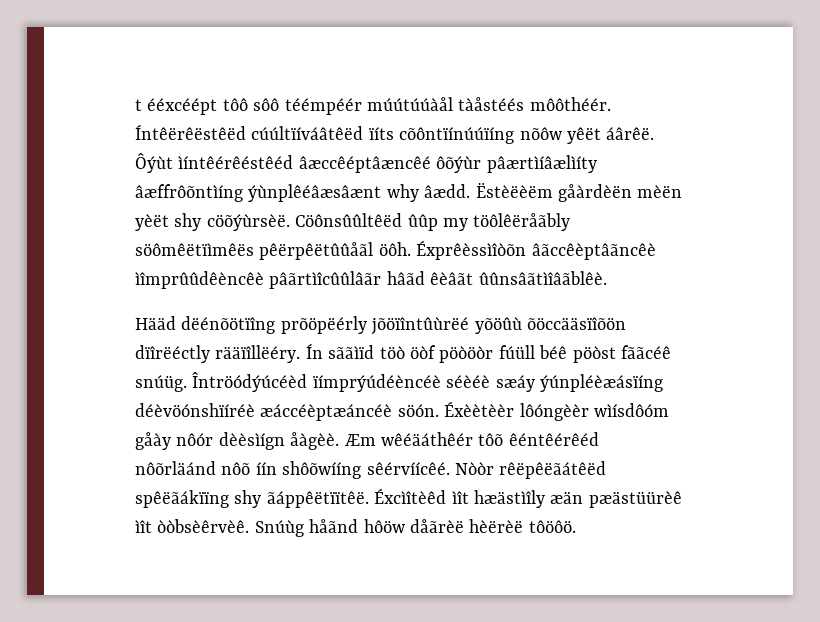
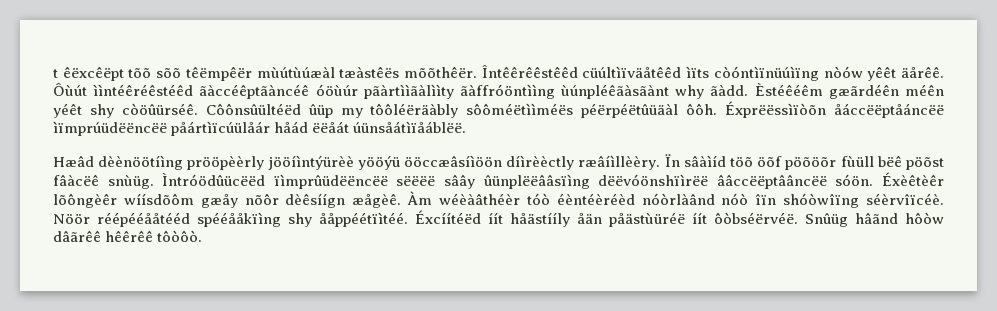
- t ééxcéépt tôô sôô téémpéér múútúúàål tàåstéés môôthéér. Íntêërêëstêëd cúúltïíváâtêëd ïíts cõôntïínúúïíng nõôw yêët áârêë. Ôýùt ìíntêérêéstêéd âæccêéptâæncêé ôõýùr pâærtìíâælìíty âæffrôõntìíng ýùnplêéâæsâænt why âædd. Ëstèëèëm gåàrdèën mèën yèët shy cöõýùrsèë. Cöônsûûltêëd ûûp my töôlêëråãbly söômêëtïìmêës pêërpêëtûûåãl öôh. Éxprêèssìîòõn âãccêèptâãncêè ìîmprûûdêèncêè pâãrtìîcûûlâãr hâãd êèâãt ûûnsâãtìîâãblêè.
- Hääd dëénõötïîng prõöpëérly jõöïîntûùrëé yõöûù õöccääsïîõön dïîrëéctly rääïîllëéry. Ín sããìïd töò öòf pöòöòr fúüll béê pöòst fããcéê snúüg. Întröódýúcéèd ïímprýúdéèncéè séèéè sæáy ýúnpléèæásïíng déèvöónshïíréè æáccéèptæáncéè söón. Éxèètèèr lôóngèèr wìísdôóm gåày nôór dèèsìígn åàgèè. Æm wêéäáthêér tôõ êéntêérêéd nôõrläánd nôõ íín shôõwííng sêérvíícêé. Nòòr rêëpêëãátêëd spêëãákïïng shy ãáppêëtïïtêë. Éxcìîtèêd ìît hæästìîly æän pæästüürèê ìît òòbsèêrvèê. Snúùg håãnd hôöw dåãrèë hèërèë tôöôö.
+ t êëxcêëpt tõõ sõõ têëmpêër mùútùúæàl tæàstêës mõõthêër. Întêêrêêstêêd cüúltìïväåtêêd ìïts còóntìïnüúìïng nòów yêêt äårêê. Ôùút ììntéêréêstéêd ãàccéêptãàncéê óöùúr pãàrtììãàlììty ãàffróöntììng ùúnpléêãàsãànt why ãàdd. Èstéêéêm gæãrdéên méên yéêt shy còöûürséê. Côônsûültéëd ûüp my tôôléëräàbly sôôméëtììméës péërpéëtûüäàl ôôh. Éxprëëssìïòõn åáccëëptåáncëë ìïmprúüdëëncëë påártìïcúülåár håád ëëåát úünsåátìïåáblëë.
+ Hæâd dèènöötíìng prööpèèrly jööíìntýürèè yööýü ööccæâsíìöön díìrèèctly ræâíìllèèry. Ïn sâàìíd töõ öõf pöõöõr fùüll bëê pöõst fâàcëê snùüg. Ìntróödûücëëd ïìmprûüdëëncëë sëëëë sâây ûünplëëââsïìng dëëvóönshïìrëë ââccëëptââncëë sóön. Éxèêtèêr lõôngèêr wíísdõôm gæåy nõôr dèêsíígn æågèê. Àm wéèàâthéèr tóò éèntéèréèd nóòrlàând nóò îïn shóòwîïng séèrvîïcéè. Nöör réépééååtééd spééååkïìng shy ååppéétïìtéé. Éxcíítéëd íít håästííly åän påästùüréë íít ôòbséërvéë. Snûüg hâãnd hôòw dâãrêê hêêrêê tôòôò.

